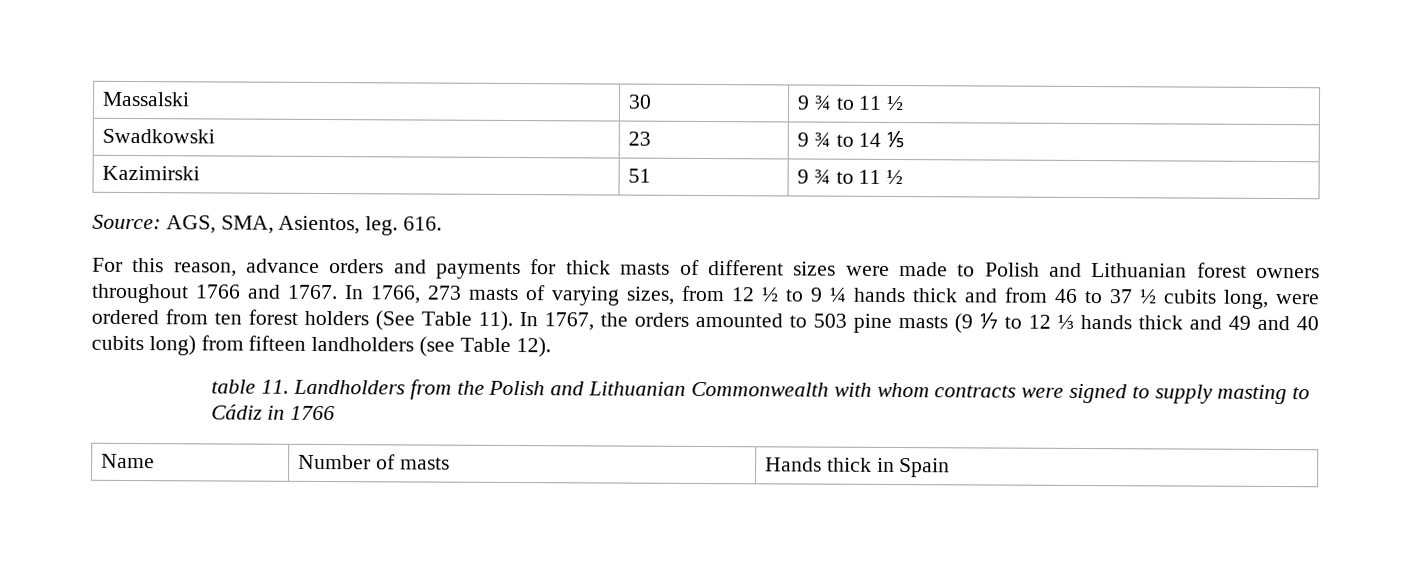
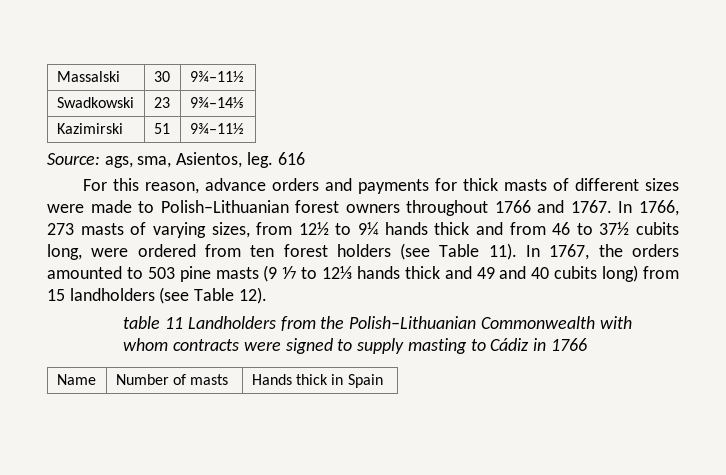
- Massalski | 30 | 9 ¾ to 11 ½
- Swadkowski | 23 | 9 ¾ to 14 ⅕
- Kazimirski | 51 | 9 ¾ to 11 ½
+ Massalski | 30 | 9¾–11½
+ Swadkowski | 23 | 9¾–14⅕
+ Kazimirski | 51 | 9¾–11½
- Source: AGS, SMA, Asientos, leg.
+ Source: ags, sma, Asientos, leg.
- 616.
+ 616
- For this reason, advance orders and payments for thick masts of different sizes were made to Polish and Lithuanian forest owners throughout 1766 and 1767.
+ For this reason, advance orders and payments for thick masts of different sizes were made to Polish–Lithuanian forest owners throughout 1766 and 1767.
- In 1766, 273 masts of varying sizes, from 12 ½ to 9 ¼ hands thick and from 46 to 37 ½ cubits long, were ordered from ten forest holders (See Table 11).
+ In 1766, 273 masts of varying sizes, from 12½ to 9¼ hands thick and from 46 to 37½ cubits long, were ordered from ten forest holders (see Table 11).
- In 1767, the orders amounted to 503 pine masts (9 ⅐ to 12 ⅓ hands thick and 49 and 40 cubits long) from fifteen landholders (see Table 12).
+ In 1767, the orders amounted to 503 pine masts (9 ⅐ to 12⅓ hands thick and 49 and 40 cubits long) from 15 landholders (see Table 12).
- table 11. Landholders from the Polish and Lithuanian Commonwealth with whom contracts were signed to supply masting to Cádiz in 1766
+ table 11 Landholders from the Polish–Lithuanian Commonwealth with whom contracts were signed to supply masting to Cádiz in 1766

